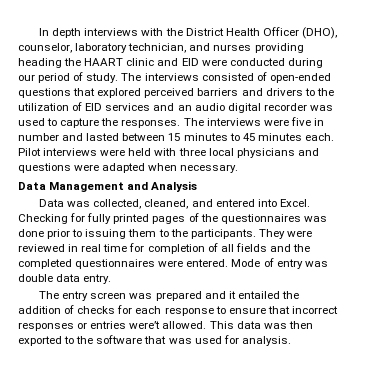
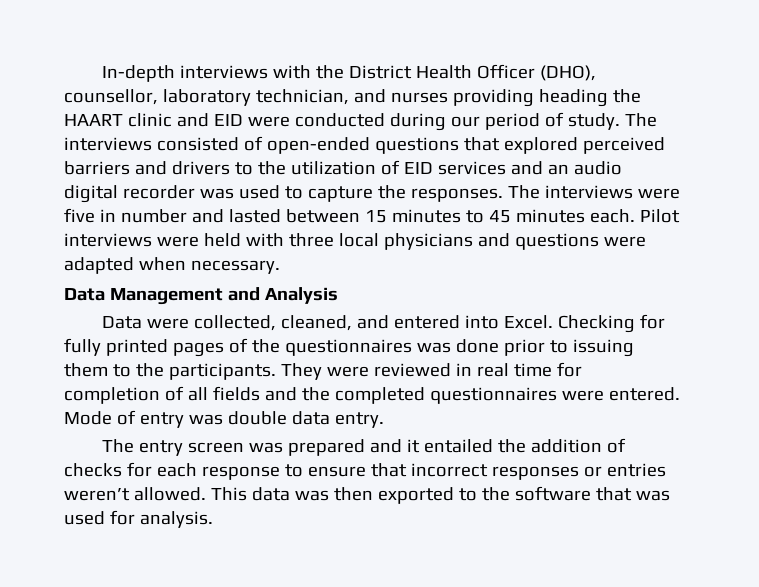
- In depth interviews with the District Health Officer (DHO), counselor, laboratory technician, and nurses providing heading the HAART clinic and EID were conducted during our period of study.
+ In-depth interviews with the District Health Officer (DHO), counsellor, laboratory technician, and nurses providing heading the HAART clinic and EID were conducted during our period of study.
- Data was collected, cleaned, and entered into Excel.
+ Data were collected, cleaned, and entered into Excel.
- The entry screen was prepared and it entailed the addition of checks for each response to ensure that incorrect responses or entries were’t allowed.
+ The entry screen was prepared and it entailed the addition of checks for each response to ensure that incorrect responses or entries weren’t allowed.

